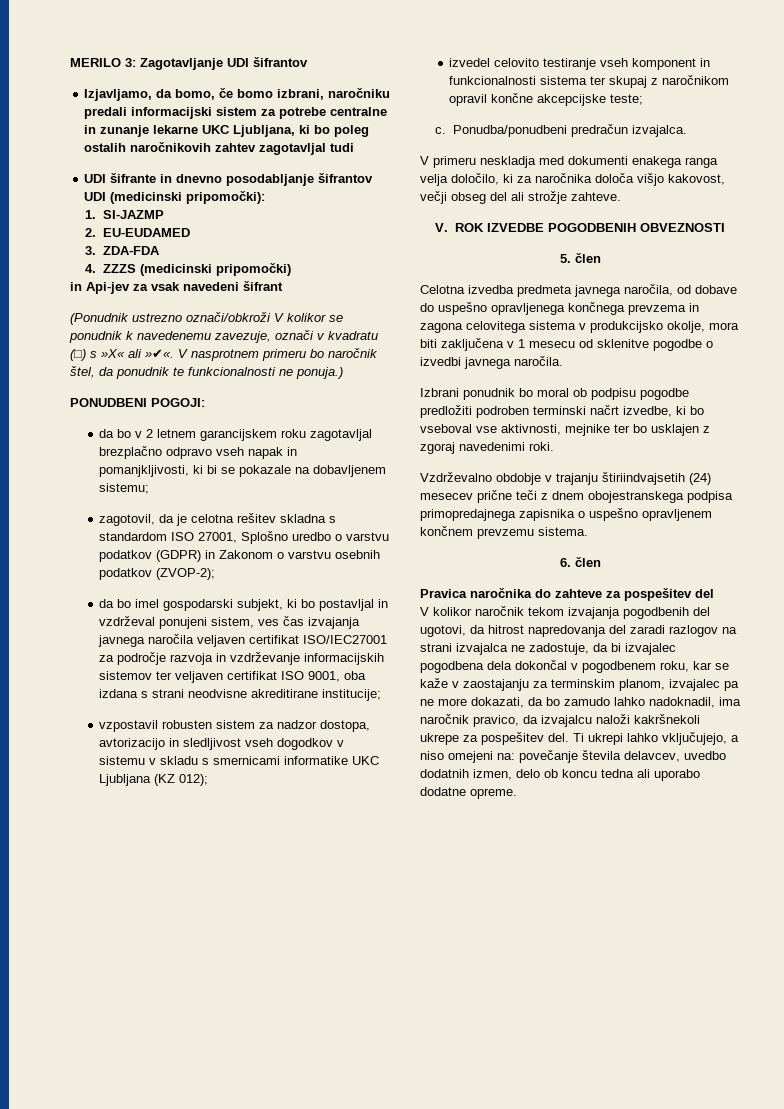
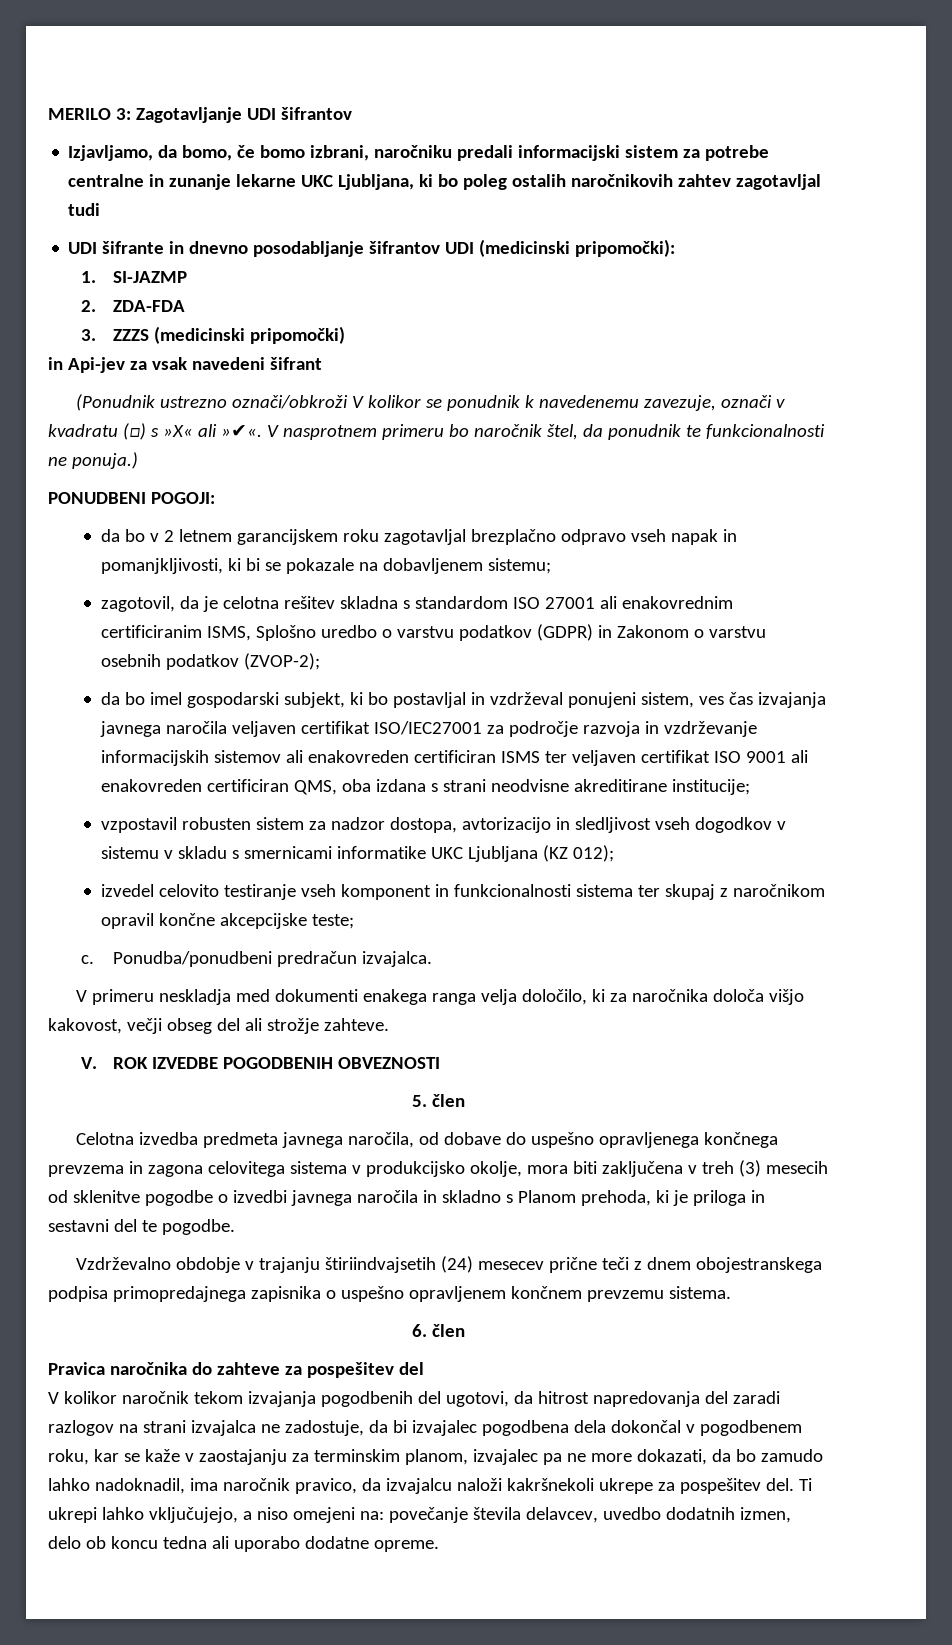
- 2. EU-EUDAMED
- 3. ZDA-FDA
+ 2. ZDA-FDA
- 4. ZZZS (medicinski pripomočki)
+ 3. ZZZS (medicinski pripomočki)
- zagotovil, da je celotna rešitev skladna s standardom ISO 27001, Splošno uredbo o varstvu podatkov (GDPR) in Zakonom o varstvu osebnih podatkov (ZVOP-2);
+ zagotovil, da je celotna rešitev skladna s standardom ISO 27001 ali enakovrednim certificiranim ISMS, Splošno uredbo o varstvu podatkov (GDPR) in Zakonom o varstvu osebnih podatkov (ZVOP-2);
- da bo imel gospodarski subjekt, ki bo postavljal in vzdrževal ponujeni sistem, ves čas izvajanja javnega naročila veljaven certifikat ISO/IEC27001 za področje razvoja in vzdrževanje informacijskih sistemov ter veljaven certifikat ISO 9001, oba izdana s strani neodvisne akreditirane institucije;
+ da bo imel gospodarski subjekt, ki bo postavljal in vzdrževal ponujeni sistem, ves čas izvajanja javnega naročila veljaven certifikat ISO/IEC27001 za področje razvoja in vzdrževanje informacijskih sistemov ali enakovreden certificiran ISMS ter veljaven certifikat ISO 9001 ali enakovreden certificiran QMS, oba izdana s strani neodvisne akreditirane institucije;
- Celotna izvedba predmeta javnega naročila, od dobave do uspešno opravljenega končnega prevzema in zagona celovitega sistema v produkcijsko okolje, mora biti zaključena v 1 mesecu od sklenitve pogodbe o izvedbi javnega naročila.
- Izbrani ponudnik bo moral ob podpisu pogodbe predložiti podroben terminski načrt izvedbe, ki bo vseboval vse aktivnosti, mejnike ter bo usklajen z zgoraj navedenimi roki.
+ Celotna izvedba predmeta javnega naročila, od dobave do uspešno opravljenega končnega prevzema in zagona celovitega sistema v produkcijsko okolje, mora biti zaključena v treh (3) mesecih od sklenitve pogodbe o izvedbi javnega naročila in skladno s Planom prehoda, ki je priloga in sestavni del te pogodbe.

